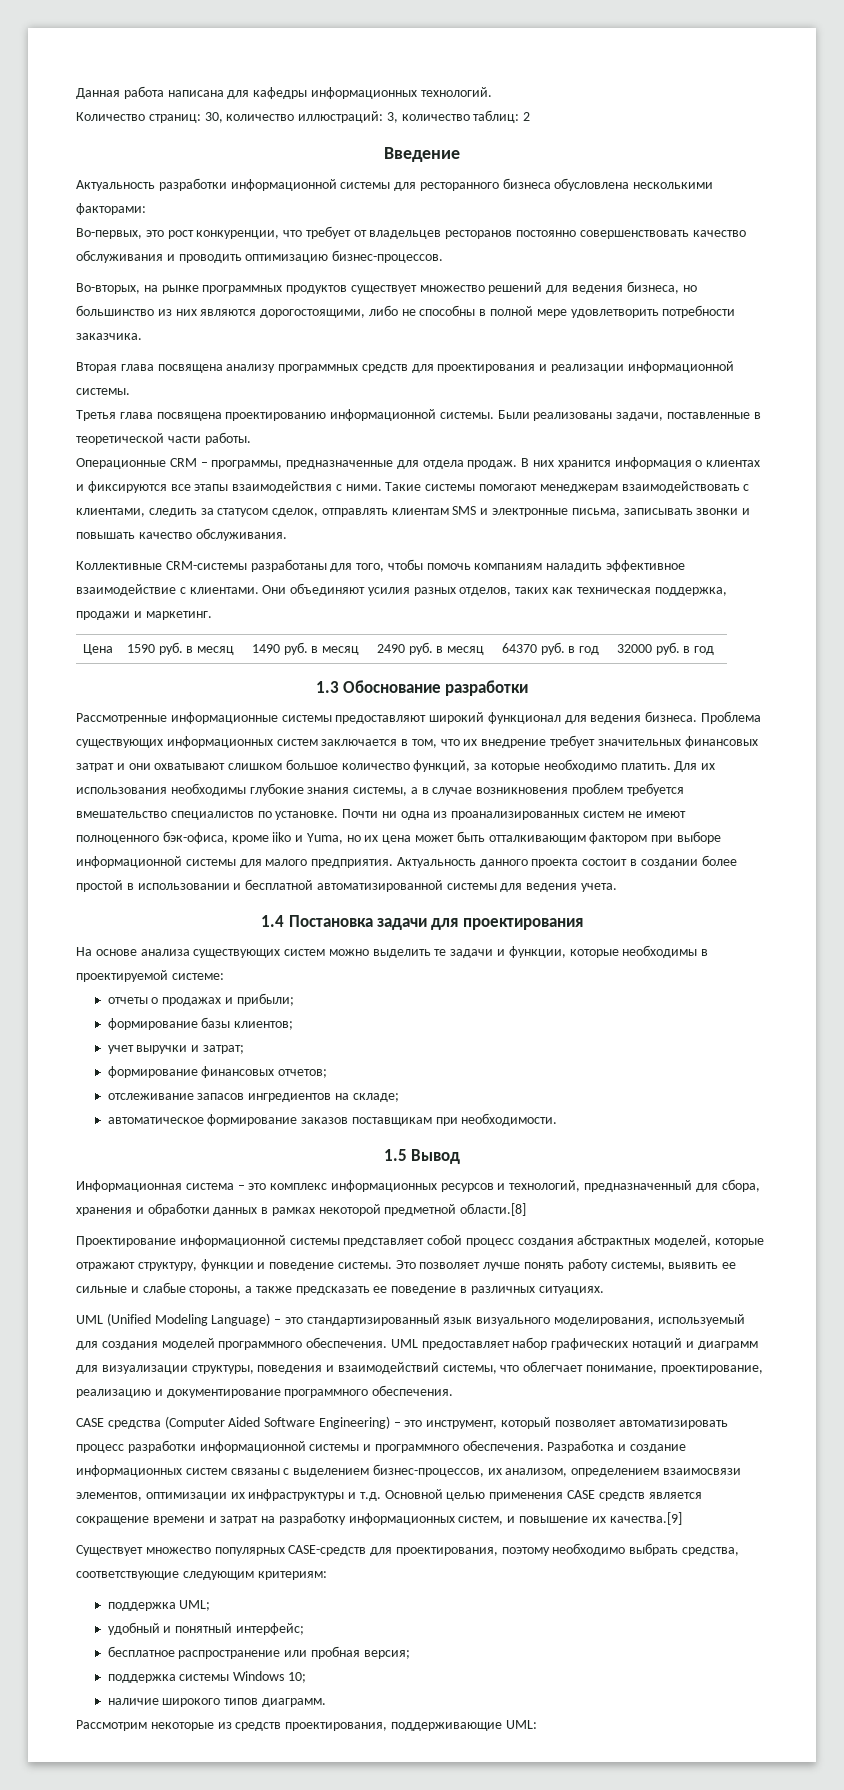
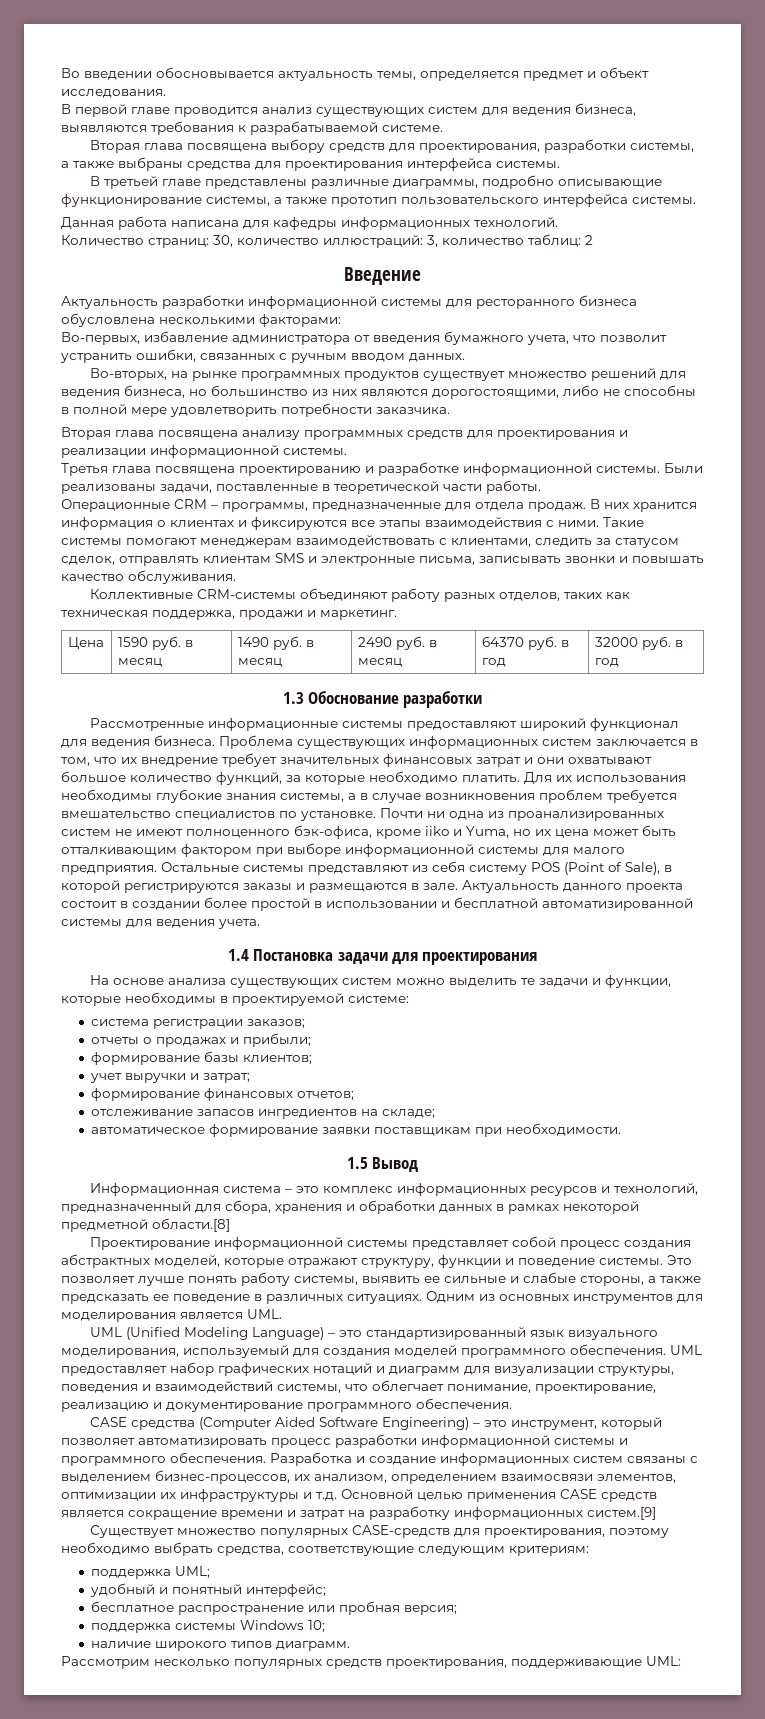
+ Во введении обосновывается актуальность темы, определяется предмет и объект исследования.
+ В первой главе проводится анализ существующих систем для ведения бизнеса, выявляются требования к разрабатываемой системе.
+ Вторая глава посвящена выбору средств для проектирования, разработки системы, а также выбраны средства для проектирования интерфейса системы.
+ В третьей главе представлены различные диаграммы, подробно описывающие функционирование системы, а также прототип пользовательского интерфейса системы.
- Во-первых, это рост конкуренции, что требует от владельцев ресторанов постоянно совершенствовать качество обслуживания и проводить оптимизацию бизнес-процессов.
+ Во-первых, избавление администратора от введения бумажного учета, что позволит устранить ошибки, связанных с ручным вводом данных.
- Третья глава посвящена проектированию информационной системы.
+ Третья глава посвящена проектированию и разработке информационной системы.
- Коллективные CRM-системы разработаны для того, чтобы помочь компаниям наладить эффективное взаимодействие с клиентами. Они объединяют усилия разных отделов, таких как техническая поддержка, продажи и маркетинг.
+ Коллективные CRM-системы объединяют работу разных отделов, таких как техническая поддержка, продажи и маркетинг.
- Проблема существующих информационных систем заключается в том, что их внедрение требует значительных финансовых затрат и они охватывают слишком большое количество функций, за которые необходимо платить.
+ Проблема существующих информационных систем заключается в том, что их внедрение требует значительных финансовых затрат и они охватывают большое количество функций, за которые необходимо платить.
+ Остальные системы представляют из себя систему POS (Point of Sale), в которой регистрируются заказы и размещаются в зале.
+ система регистрации заказов;
- автоматическое формирование заказов поставщикам при необходимости.
+ автоматическое формирование заявки поставщикам при необходимости.
+ Одним из основных инструментов для моделирования является UML.
- Разработка и создание информационных систем связаны с выделением бизнес-процессов, их анализом, определением взаимосвязи элементов, оптимизации их инфраструктуры и т.д. Основной целью применения CASE средств является сокращение времени и затрат на разработку информационных систем, и повышение их качества.[9]
+ Разработка и создание информационных систем связаны с выделением бизнес-процессов, их анализом, определением взаимосвязи элементов, оптимизации их инфраструктуры и т.д. Основной целью применения CASE средств является сокращение времени и затрат на разработку информационных систем.[9]
- Рассмотрим некоторые из средств проектирования, поддерживающие UML:
+ Рассмотрим несколько популярных средств проектирования, поддерживающие UML:

